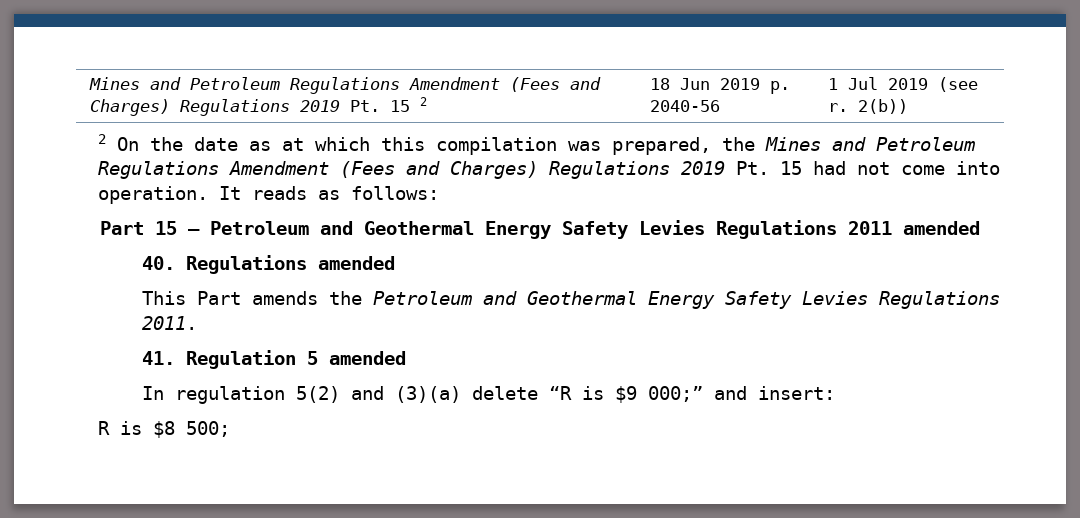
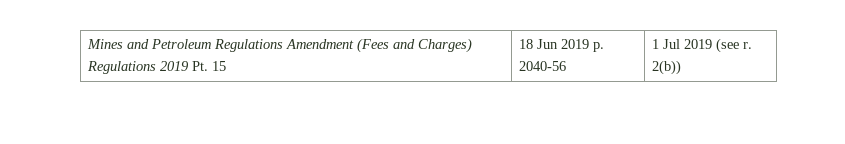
- Mines and Petroleum Regulations Amendment (Fees and Charges) Regulations 2019 Pt. 15 2 | 18 Jun 2019 p. 2040-56 | 1 Jul 2019 (see r. 2(b))
+ Mines and Petroleum Regulations Amendment (Fees and Charges) Regulations 2019 Pt. 15 | 18 Jun 2019 p. 2040-56 | 1 Jul 2019 (see r. 2(b))
- 2 On the date as at which this compilation was prepared, the Mines and Petroleum Regulations Amendment (Fees and Charges) Regulations 2019 Pt. 15 had not come into operation. It reads as follows:
- Part 15 — Petroleum and Geothermal Energy Safety Levies Regulations 2011 amended
- 40. Regulations amended
- This Part amends the Petroleum and Geothermal Energy Safety Levies Regulations 2011.
- 41. Regulation 5 amended
- In regulation 5(2) and (3)(a) delete “R is $9 000;” and insert:
- R is $8 500;

